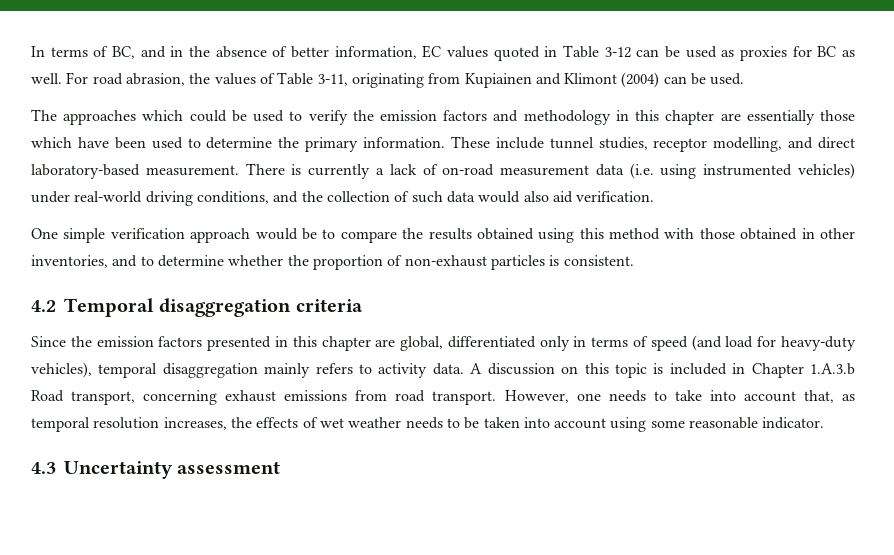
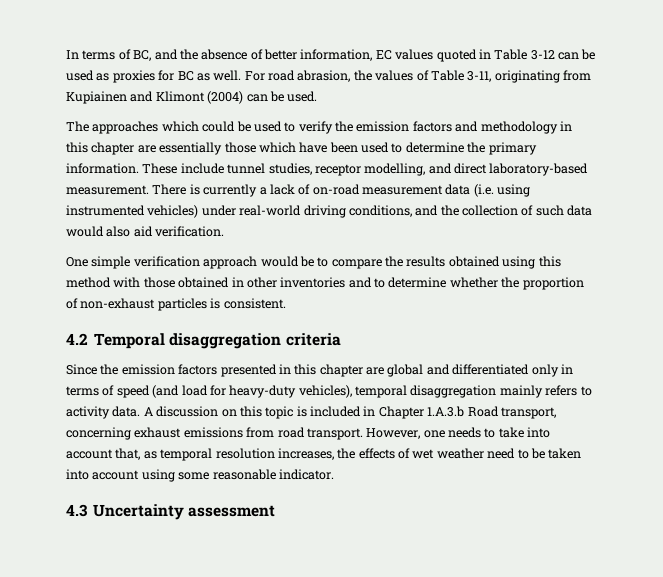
- In terms of BC, and in the absence of better information, EC values quoted in Table 3-12 can be used as proxies for BC as well.
+ In terms of BC, and the absence of better information, EC values quoted in Table 3-12 can be used as proxies for BC as well.
- One simple verification approach would be to compare the results obtained using this method with those obtained in other inventories, and to determine whether the proportion of non-exhaust particles is consistent.
+ One simple verification approach would be to compare the results obtained using this method with those obtained in other inventories and to determine whether the proportion of non-exhaust particles is consistent.
- Since the emission factors presented in this chapter are global, differentiated only in terms of speed (and load for heavy-duty vehicles), temporal disaggregation mainly refers to activity data.
+ Since the emission factors presented in this chapter are global and differentiated only in terms of speed (and load for heavy-duty vehicles), temporal disaggregation mainly refers to activity data.
- However, one needs to take into account that, as temporal resolution increases, the effects of wet weather needs to be taken into account using some reasonable indicator.
+ However, one needs to take into account that, as temporal resolution increases, the effects of wet weather need to be taken into account using some reasonable indicator.

